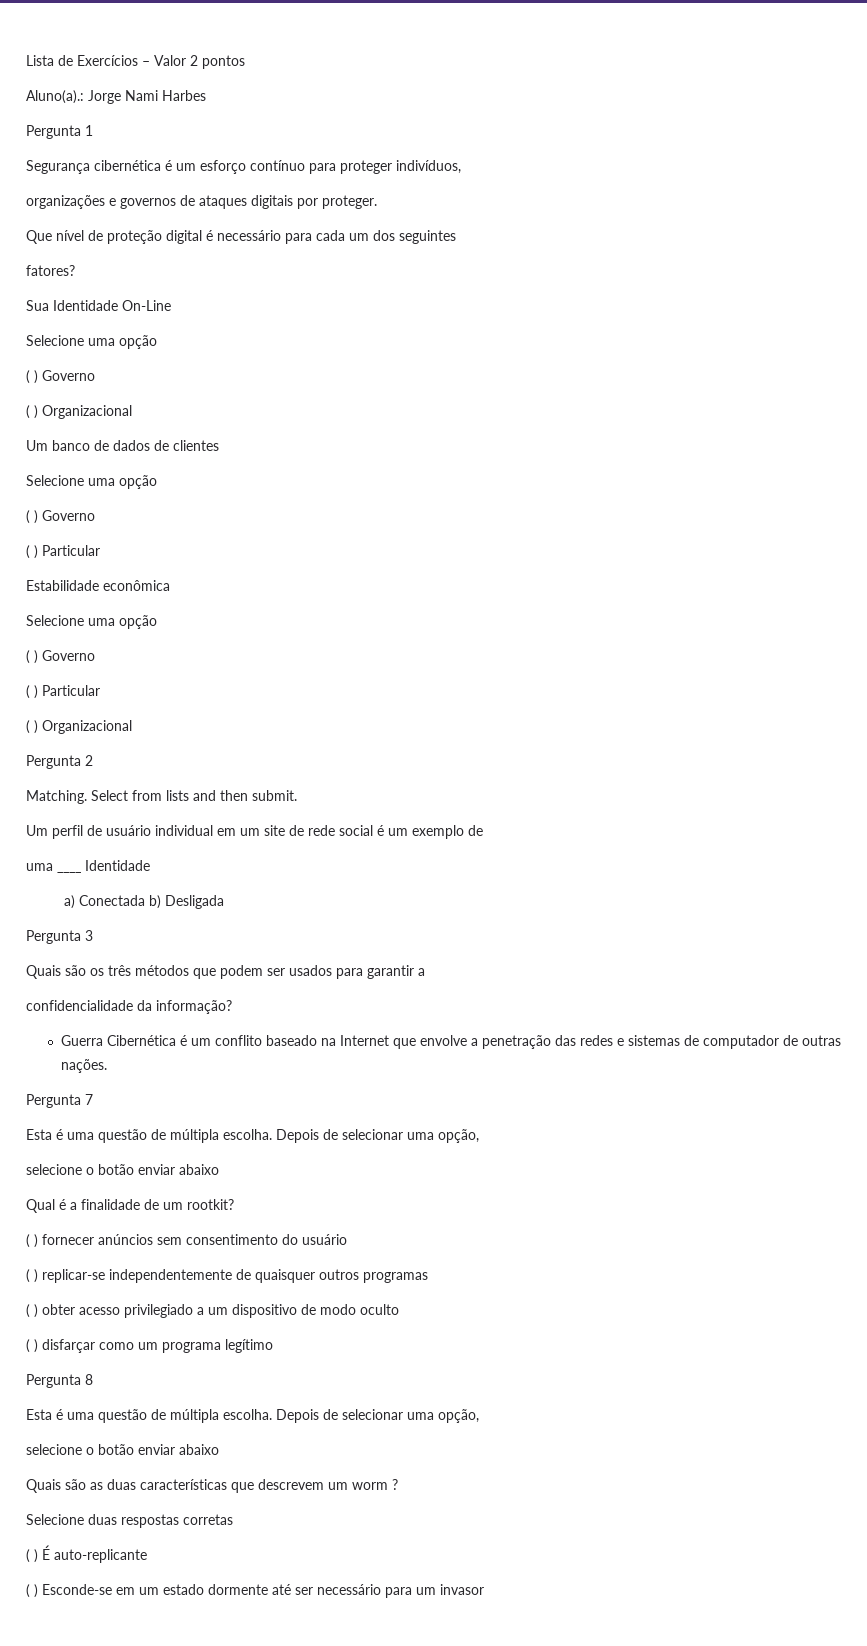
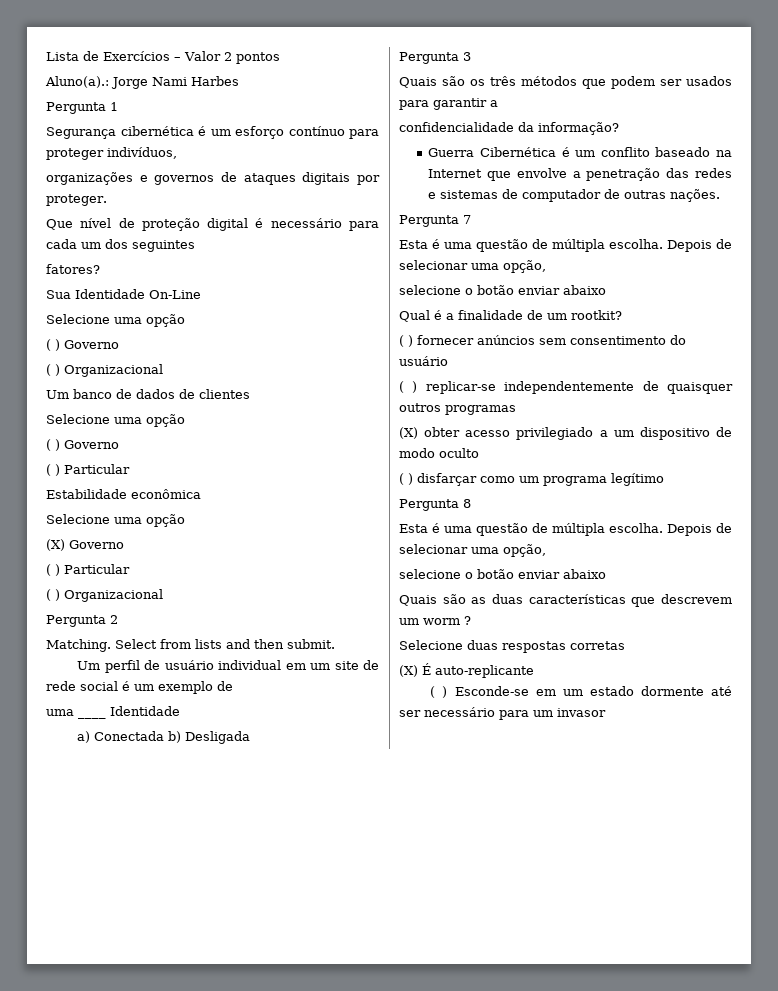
  Estabilidade econômica
  Selecione uma opção
- ( ) Governo
+ (X) Governo
- ( ) obter acesso privilegiado a um dispositivo de modo oculto
+ (X) obter acesso privilegiado a um dispositivo de modo oculto
- ( ) É auto-replicante
+ (X) É auto-replicante

